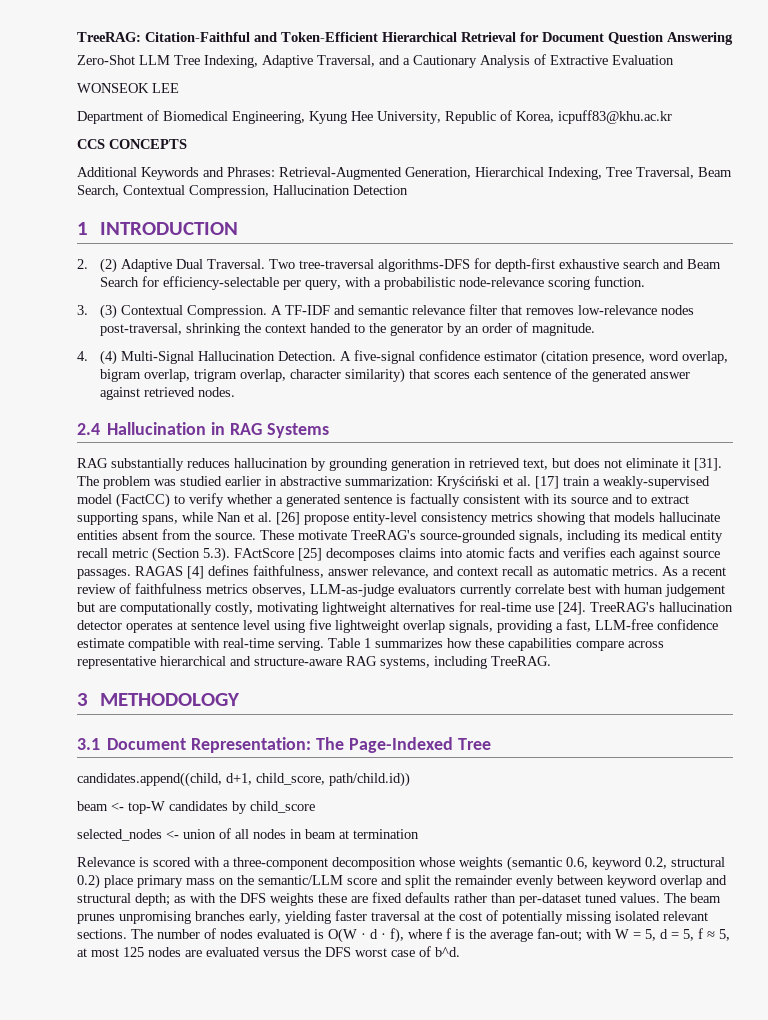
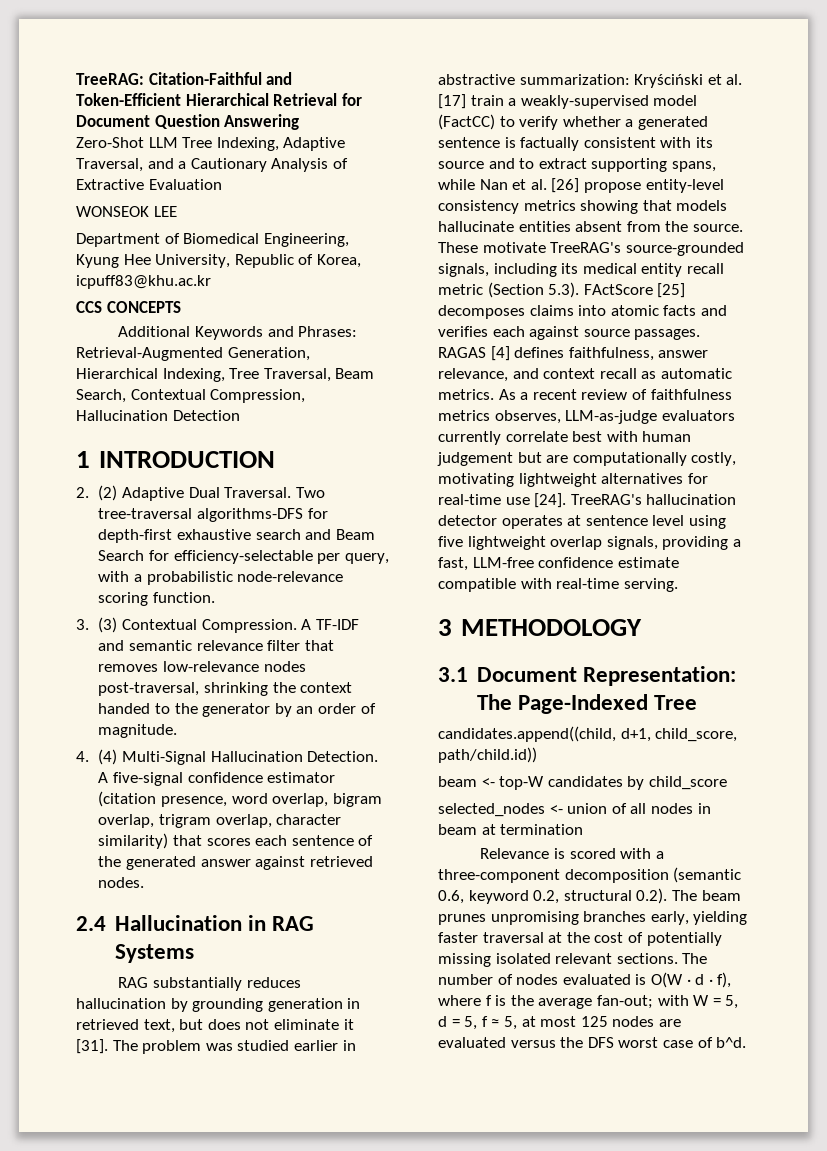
- Table 1 summarizes how these capabilities compare across representative hierarchical and structure-aware RAG systems, including TreeRAG.
- Relevance is scored with a three-component decomposition whose weights (semantic 0.6, keyword 0.2, structural 0.2) place primary mass on the semantic/LLM score and split the remainder evenly between keyword overlap and structural depth; as with the DFS weights these are fixed defaults rather than per-dataset tuned values. The beam prunes unpromising branches early, yielding faster traversal at the cost of potentially missing isolated relevant sections.
+ Relevance is scored with a three-component decomposition (semantic 0.6, keyword 0.2, structural 0.2). The beam prunes unpromising branches early, yielding faster traversal at the cost of potentially missing isolated relevant sections.

